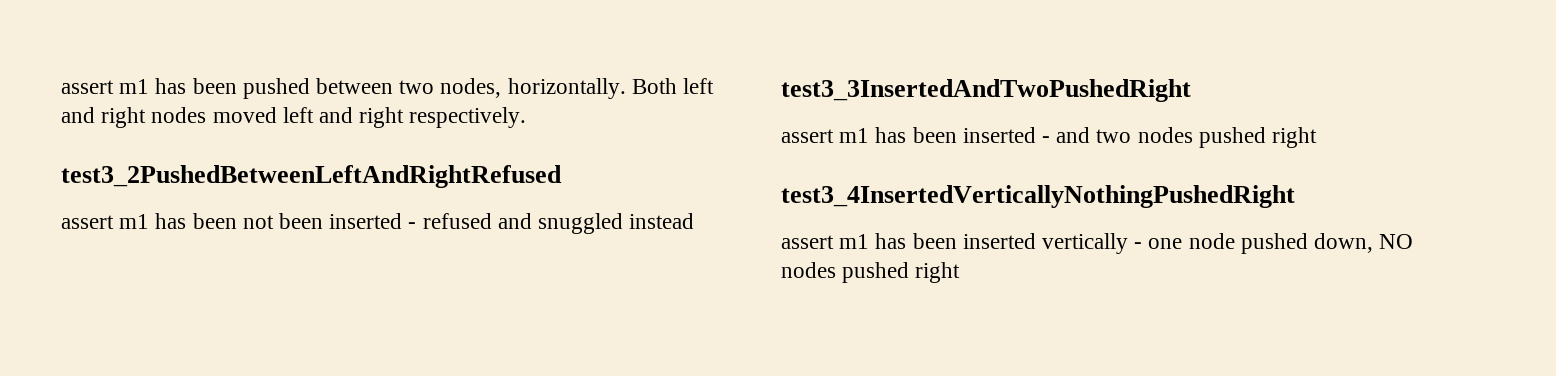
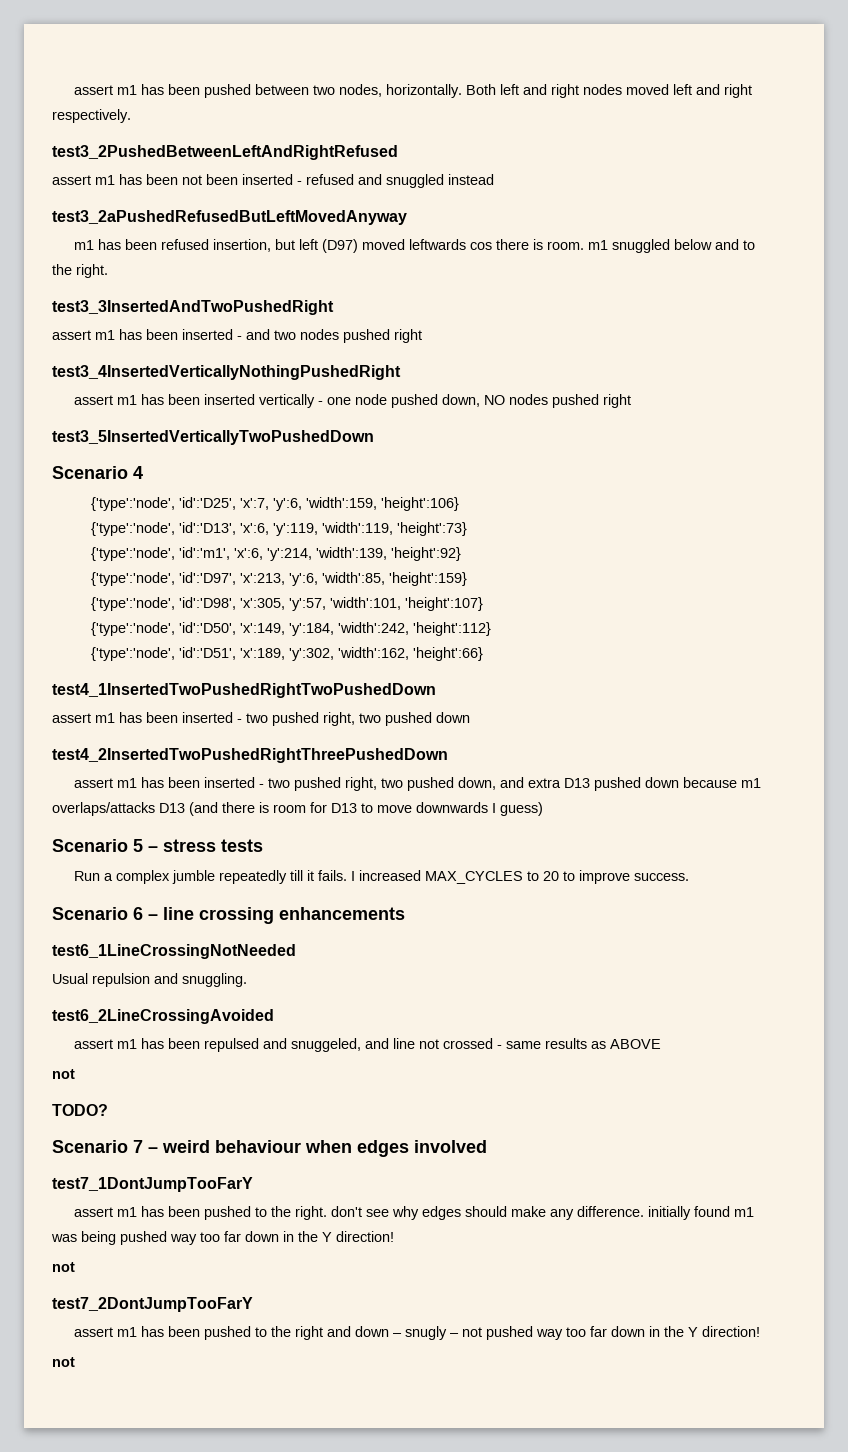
+ test3_2aPushedRefusedButLeftMovedAnyway
+ m1 has been refused insertion, but left (D97) moved leftwards cos there is room. m1 snuggled below and to the right.
+ test3_5InsertedVerticallyTwoPushedDown
+ Scenario 4
+ {'type':'node', 'id':'D25', 'x':7, 'y':6, 'width':159, 'height':106}
+ {'type':'node', 'id':'D13', 'x':6, 'y':119, 'width':119, 'height':73}
+ {'type':'node', 'id':'m1', 'x':6, 'y':214, 'width':139, 'height':92}
+ {'type':'node', 'id':'D97', 'x':213, 'y':6, 'width':85, 'height':159}
+ {'type':'node', 'id':'D98', 'x':305, 'y':57, 'width':101, 'height':107}
+ {'type':'node', 'id':'D50', 'x':149, 'y':184, 'width':242, 'height':112}
+ {'type':'node', 'id':'D51', 'x':189, 'y':302, 'width':162, 'height':66}
+ test4_1InsertedTwoPushedRightTwoPushedDown
+ assert m1 has been inserted - two pushed right, two pushed down
+ test4_2InsertedTwoPushedRightThreePushedDown
+ assert m1 has been inserted - two pushed right, two pushed down, and extra D13 pushed down because m1 overlaps/attacks D13 (and there is room for D13 to move downwards I guess)
+ Scenario 5 – stress tests
+ Run a complex jumble repeatedly till it fails. I increased MAX_CYCLES to 20 to improve success.
+ Scenario 6 – line crossing enhancements
+ test6_1LineCrossingNotNeeded
+ Usual repulsion and snuggling.
+ test6_2LineCrossingAvoided
+ assert m1 has been repulsed and snuggeled, and line not crossed - same results as ABOVE
+ not
+ TODO?
+ Scenario 7 – weird behaviour when edges involved
+ test7_1DontJumpTooFarY
+ assert m1 has been pushed to the right. don't see why edges should make any difference. initially found m1 was being pushed way too far down in the Y direction!
+ not
+ test7_2DontJumpTooFarY
+ assert m1 has been pushed to the right and down – snugly – not pushed way too far down in the Y direction!
+ not

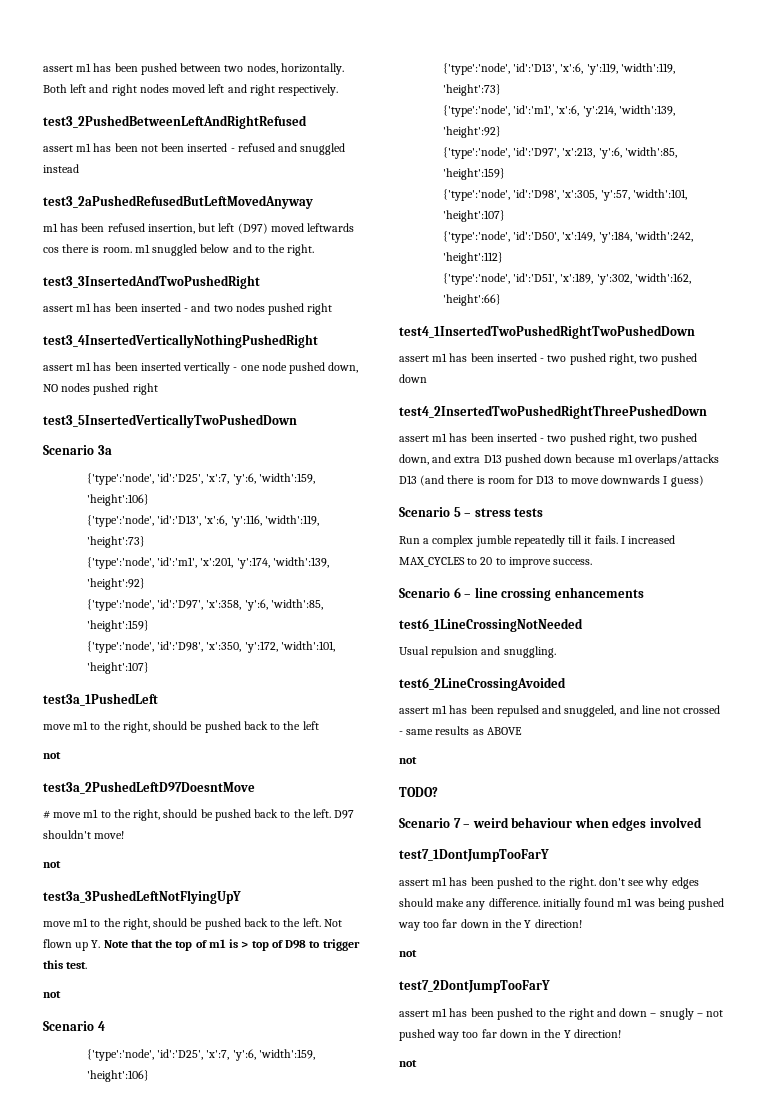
+ Scenario 3a
+ {'type':'node', 'id':'D25', 'x':7, 'y':6, 'width':159, 'height':106}
+ {'type':'node', 'id':'D13', 'x':6, 'y':116, 'width':119, 'height':73}
+ {'type':'node', 'id':'m1', 'x':201, 'y':174, 'width':139, 'height':92}
+ {'type':'node', 'id':'D97', 'x':358, 'y':6, 'width':85, 'height':159}
+ {'type':'node', 'id':'D98', 'x':350, 'y':172, 'width':101, 'height':107}
+ test3a_1PushedLeft
+ move m1 to the right, should be pushed back to the left
+ not
+ test3a_2PushedLeftD97DoesntMove
+ # move m1 to the right, should be pushed back to the left. D97 shouldn't move!
+ not
+ test3a_3PushedLeftNotFlyingUpY
+ move m1 to the right, should be pushed back to the left. Not flown up Y. Note that the top of m1 is > top of D98 to trigger this test.
+ not

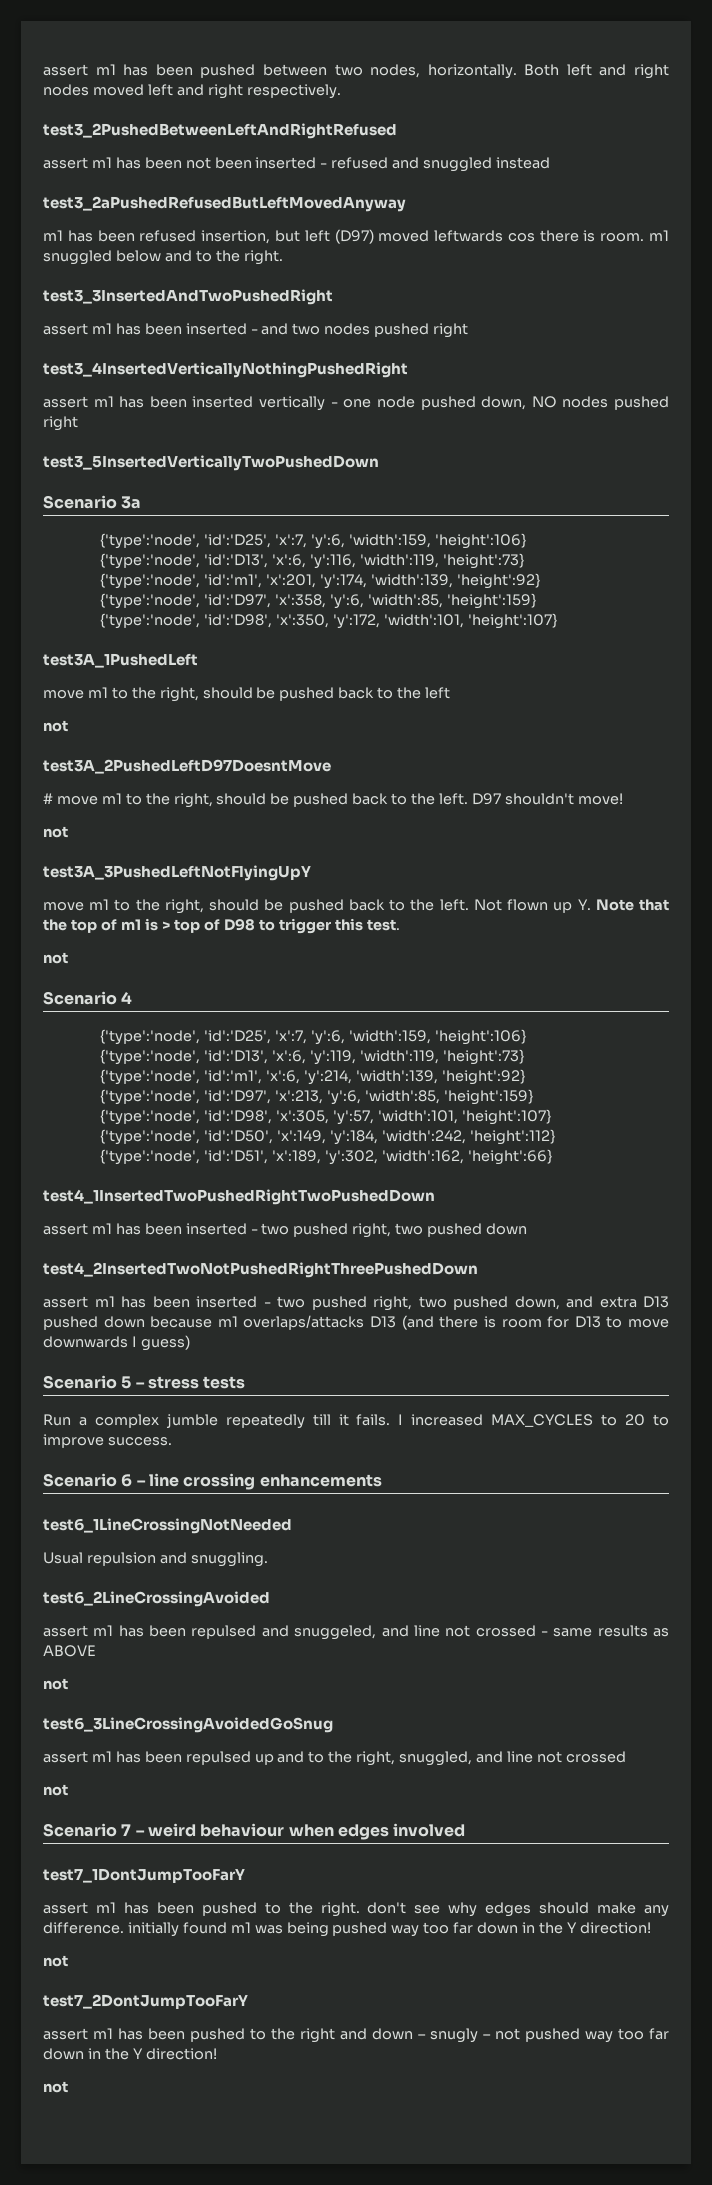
- test3a_1PushedLeft
+ test3A_1PushedLeft
- test3a_2PushedLeftD97DoesntMove
+ test3A_2PushedLeftD97DoesntMove
- test3a_3PushedLeftNotFlyingUpY
+ test3A_3PushedLeftNotFlyingUpY
- test4_2InsertedTwoPushedRightThreePushedDown
+ test4_2InsertedTwoNotPushedRightThreePushedDown
- TODO?
+ test6_3LineCrossingAvoidedGoSnug
+ assert m1 has been repulsed up and to the right, snuggled, and line not crossed
+ not

